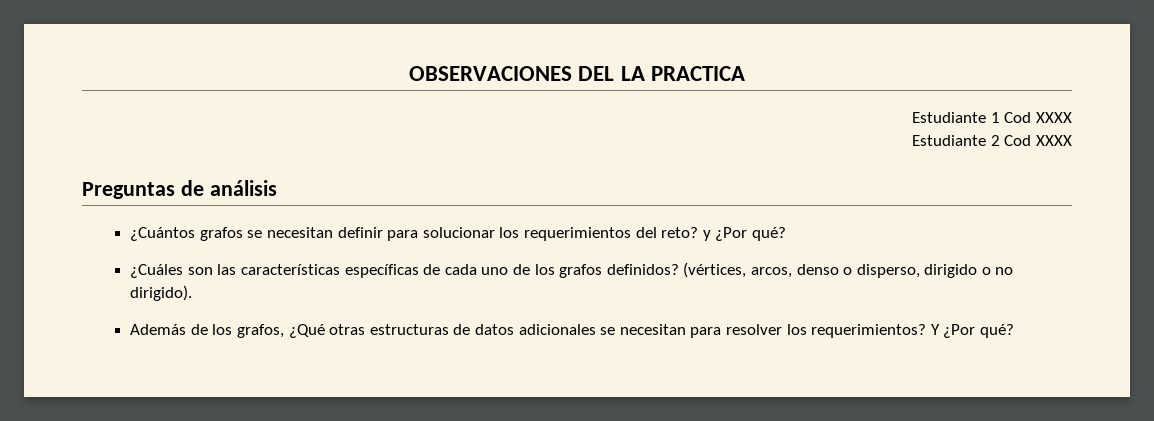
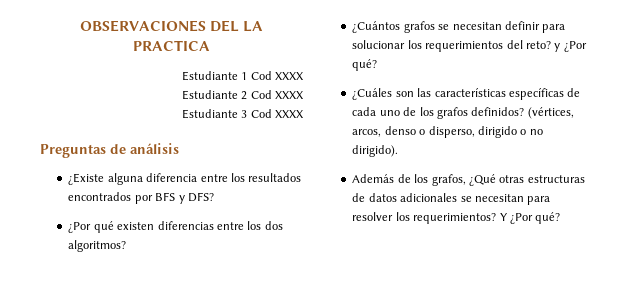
+ Estudiante 3 Cod XXXX
+ ¿Existe alguna diferencia entre los resultados encontrados por BFS y DFS?
+ ¿Por qué existen diferencias entre los dos algoritmos?

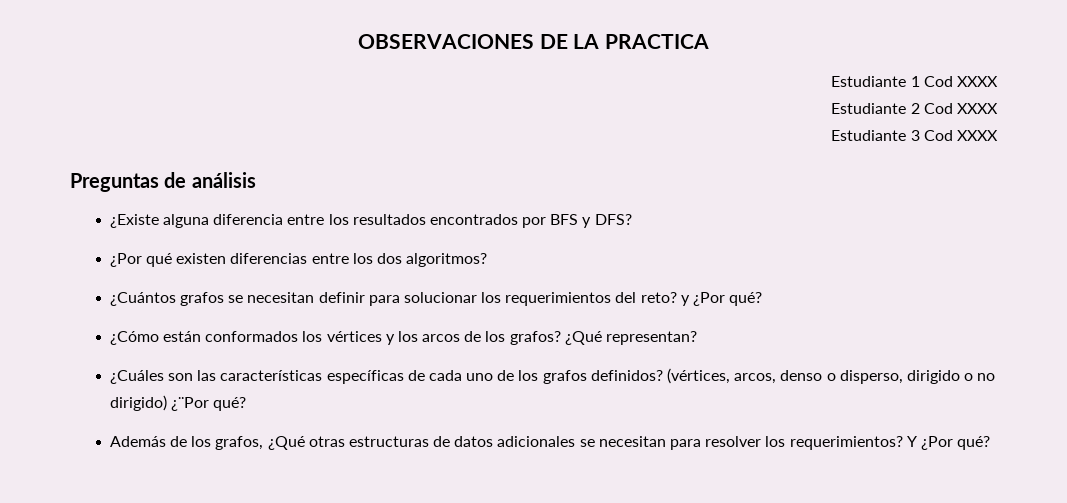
- OBSERVACIONES DEL LA PRACTICA
+ OBSERVACIONES DE LA PRACTICA
+ ¿Cómo están conformados los vértices y los arcos de los grafos? ¿Qué representan?
- (vértices, arcos, denso o disperso, dirigido o no dirigido).
+ (vértices, arcos, denso o disperso, dirigido o no dirigido) ¿¨Por qué?

